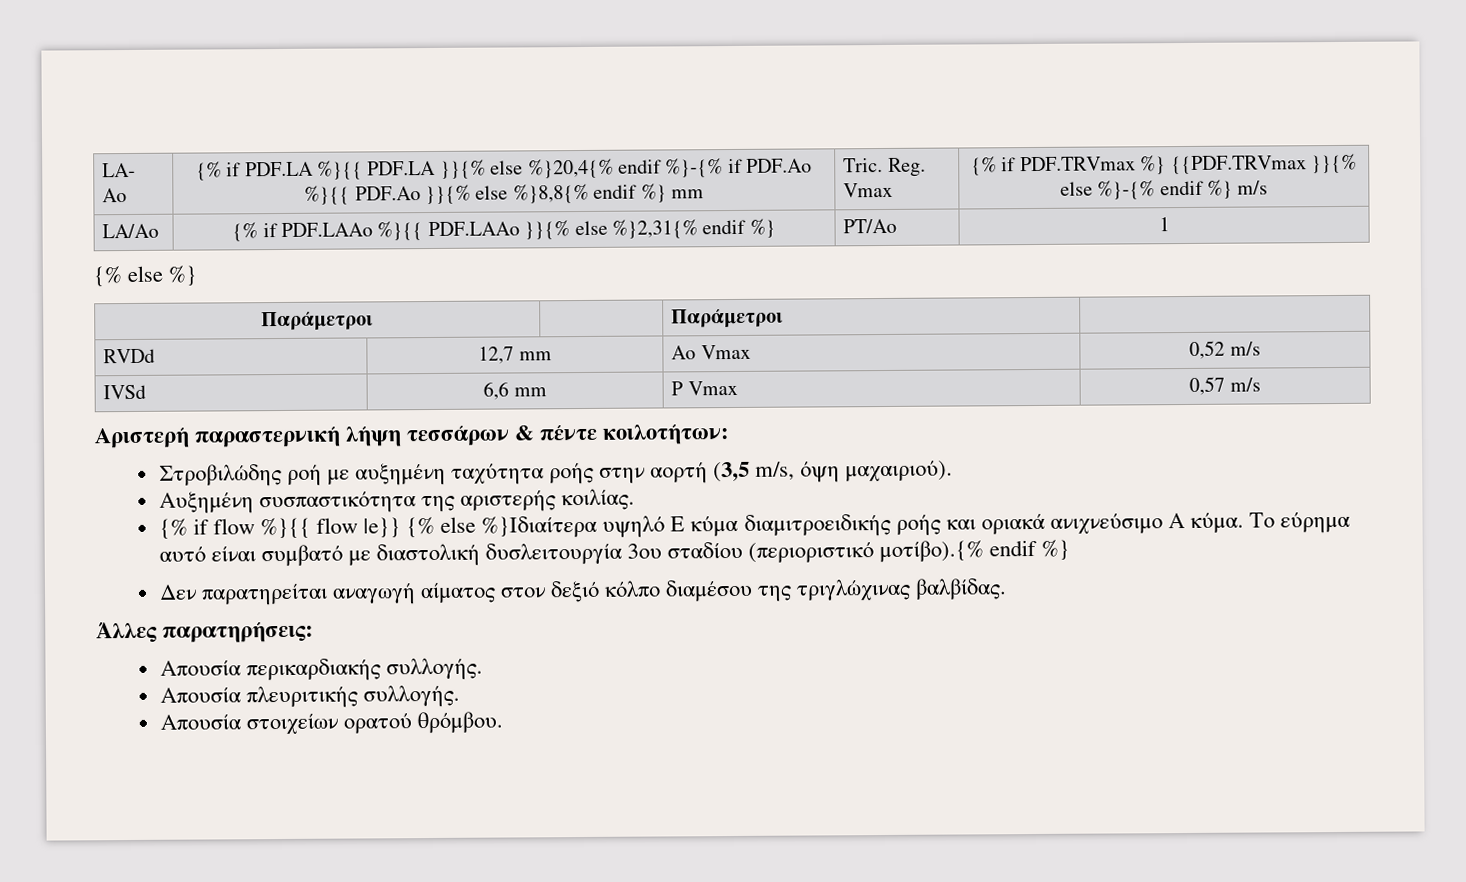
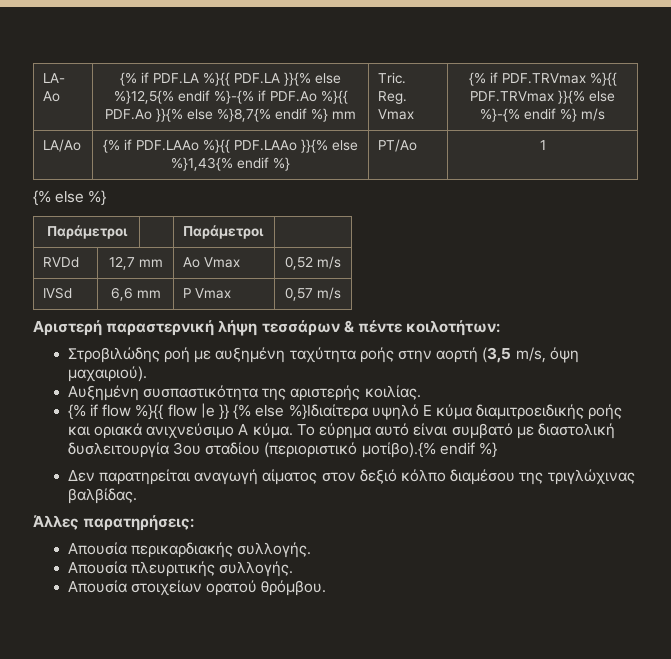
- LA- Ao | {% if PDF.LA %}{{ PDF.LA }}{% else %}20,4{% endif %}-{% if PDF.Ao %}{{ PDF.Ao }}{% else %}8,8{% endif %} mm | Tric. Reg. Vmax | {% if PDF.TRVmax %} {{PDF.TRVmax }}{% else %}-{% endif %} m/s
+ LA- Ao | {% if PDF.LA %}{{ PDF.LA }}{% else %}12,5{% endif %}-{% if PDF.Ao %}{{ PDF.Ao }}{% else %}8,7{% endif %} mm | Tric. Reg. Vmax | {% if PDF.TRVmax %}{{ PDF.TRVmax }}{% else %}-{% endif %} m/s
- LA/Ao | {% if PDF.LAAo %}{{ PDF.LAAo }}{% else %}2,31{% endif %} | PT/Ao | 1
+ LA/Ao | {% if PDF.LAAo %}{{ PDF.LAAo }}{% else %}1,43{% endif %} | PT/Ao | 1
- {% if flow %}{{ flow |e}} {% else %}Ιδιαίτερα υψηλό Ε κύμα διαμιτροειδικής ροής και οριακά ανιχνεύσιμο Α κύμα.
+ {% if flow %}{{ flow |e }} {% else %}Ιδιαίτερα υψηλό Ε κύμα διαμιτροειδικής ροής και οριακά ανιχνεύσιμο Α κύμα.

